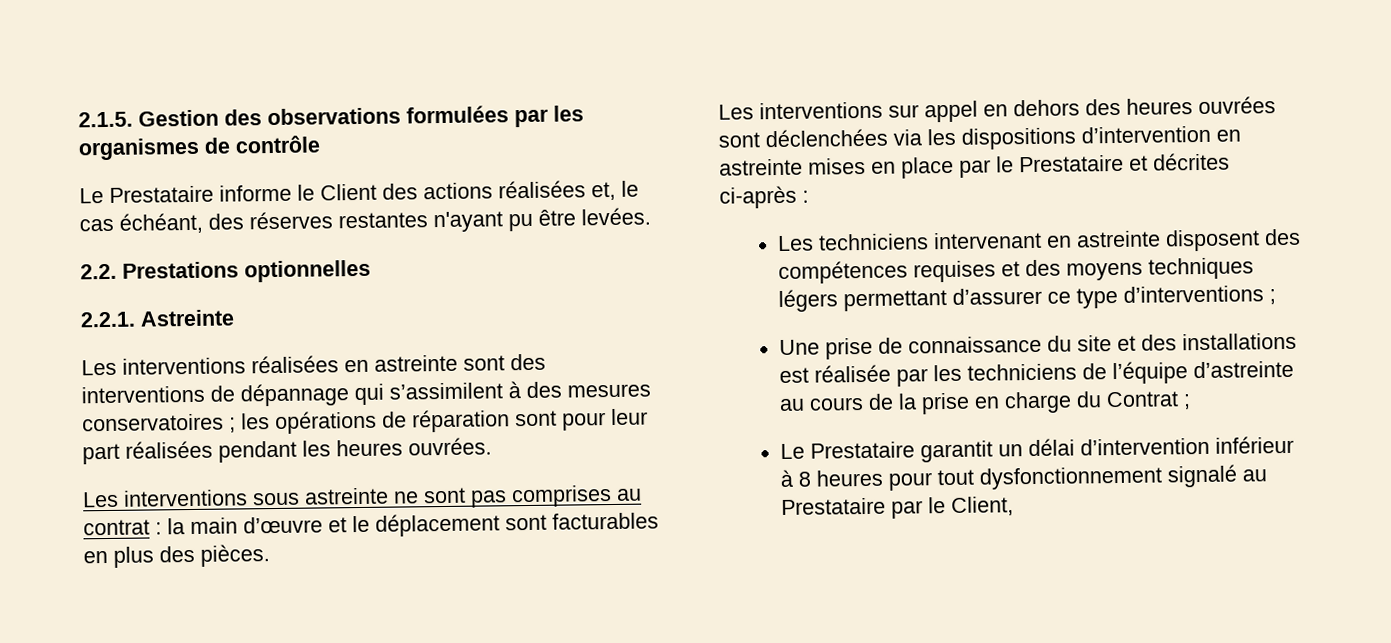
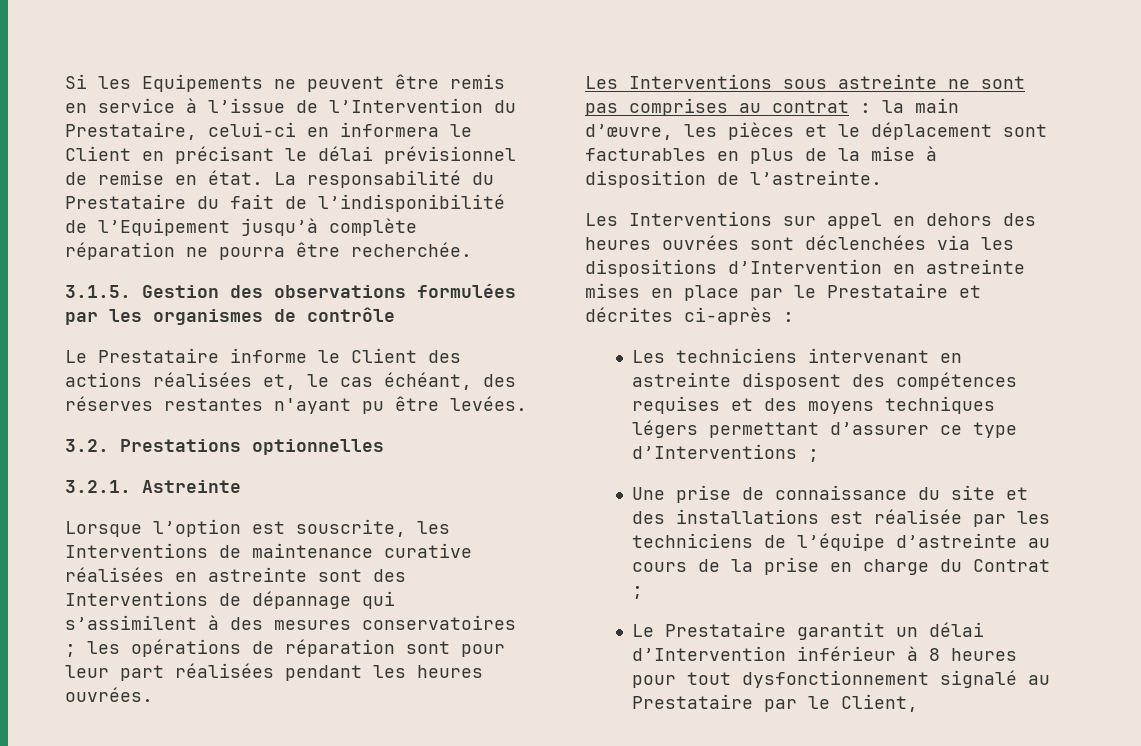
- 2.1.5. Gestion des observations formulées par les organismes de contrôle
+ Si les Equipements ne peuvent être remis en service à l’issue de l’Intervention du Prestataire, celui-ci en informera le Client en précisant le délai prévisionnel de remise en état. La responsabilité du Prestataire du fait de l’indisponibilité de l’Equipement jusqu’à complète réparation ne pourra être recherchée.
+ 3.1.5. Gestion des observations formulées par les organismes de contrôle
- 2.2. Prestations optionnelles
+ 3.2. Prestations optionnelles
- 2.2.1. Astreinte
+ 3.2.1. Astreinte
- Les interventions réalisées en astreinte sont des interventions de dépannage qui s’assimilent à des mesures conservatoires ; les opérations de réparation sont pour leur part réalisées pendant les heures ouvrées.
+ Lorsque l’option est souscrite, les Interventions de maintenance curative réalisées en astreinte sont des Interventions de dépannage qui s’assimilent à des mesures conservatoires ; les opérations de réparation sont pour leur part réalisées pendant les heures ouvrées.
- Les interventions sous astreinte ne sont pas comprises au contrat : la main d’œuvre et le déplacement sont facturables en plus des pièces.
- Les interventions sur appel en dehors des heures ouvrées sont déclenchées via les dispositions d’intervention en astreinte mises en place par le Prestataire et décrites ci-après :
+ Les Interventions sous astreinte ne sont pas comprises au contrat : la main d’œuvre, les pièces et le déplacement sont facturables en plus de la mise à disposition de l’astreinte.
+ Les Interventions sur appel en dehors des heures ouvrées sont déclenchées via les dispositions d’Intervention en astreinte mises en place par le Prestataire et décrites ci-après :
- Les techniciens intervenant en astreinte disposent des compétences requises et des moyens techniques légers permettant d’assurer ce type d’interventions ;
+ Les techniciens intervenant en astreinte disposent des compétences requises et des moyens techniques légers permettant d’assurer ce type d’Interventions ;
- Le Prestataire garantit un délai d’intervention inférieur à 8 heures pour tout dysfonctionnement signalé au Prestataire par le Client,
+ Le Prestataire garantit un délai d’Intervention inférieur à 8 heures pour tout dysfonctionnement signalé au Prestataire par le Client,

